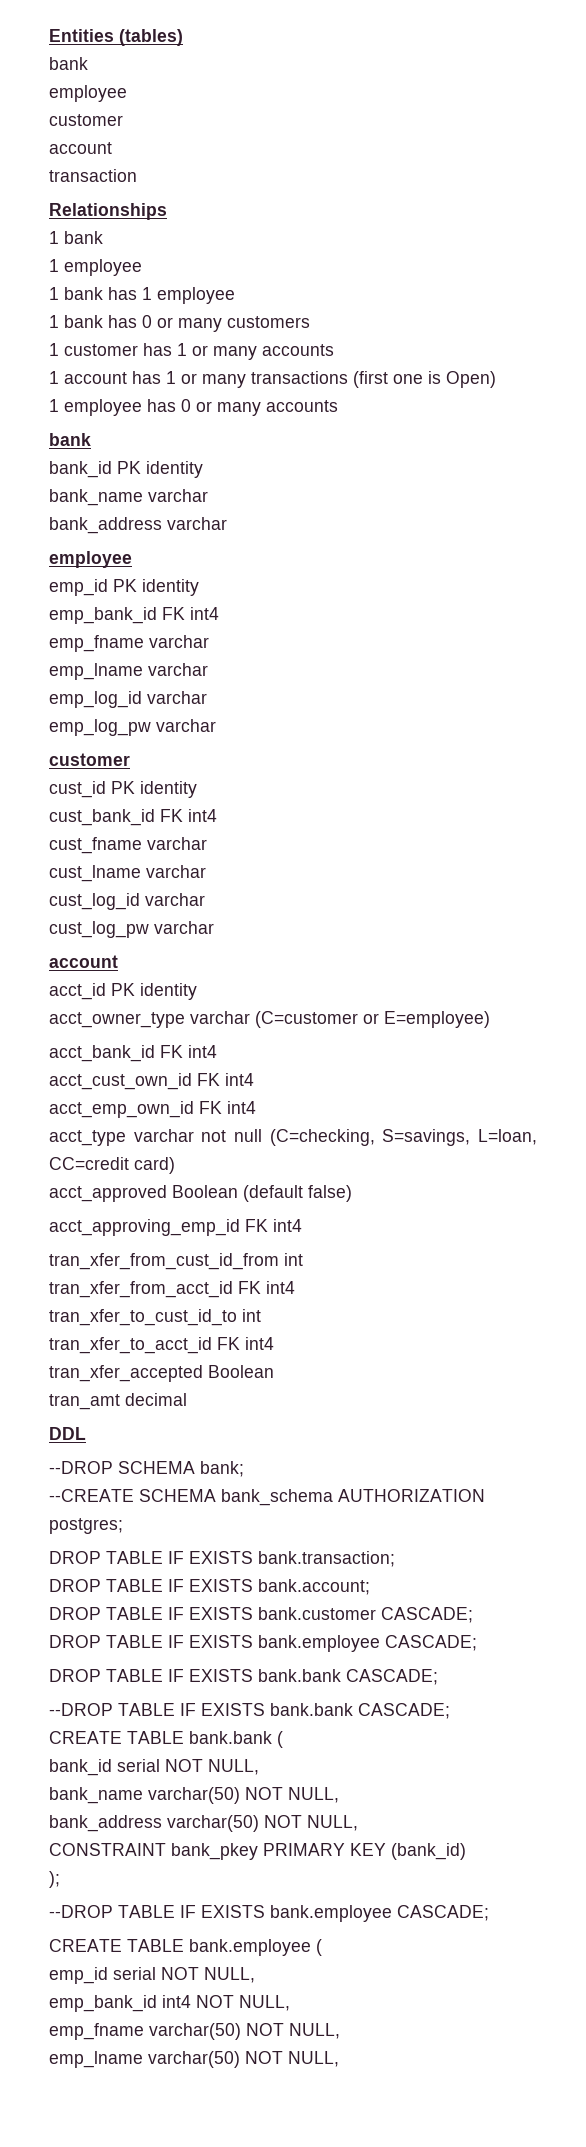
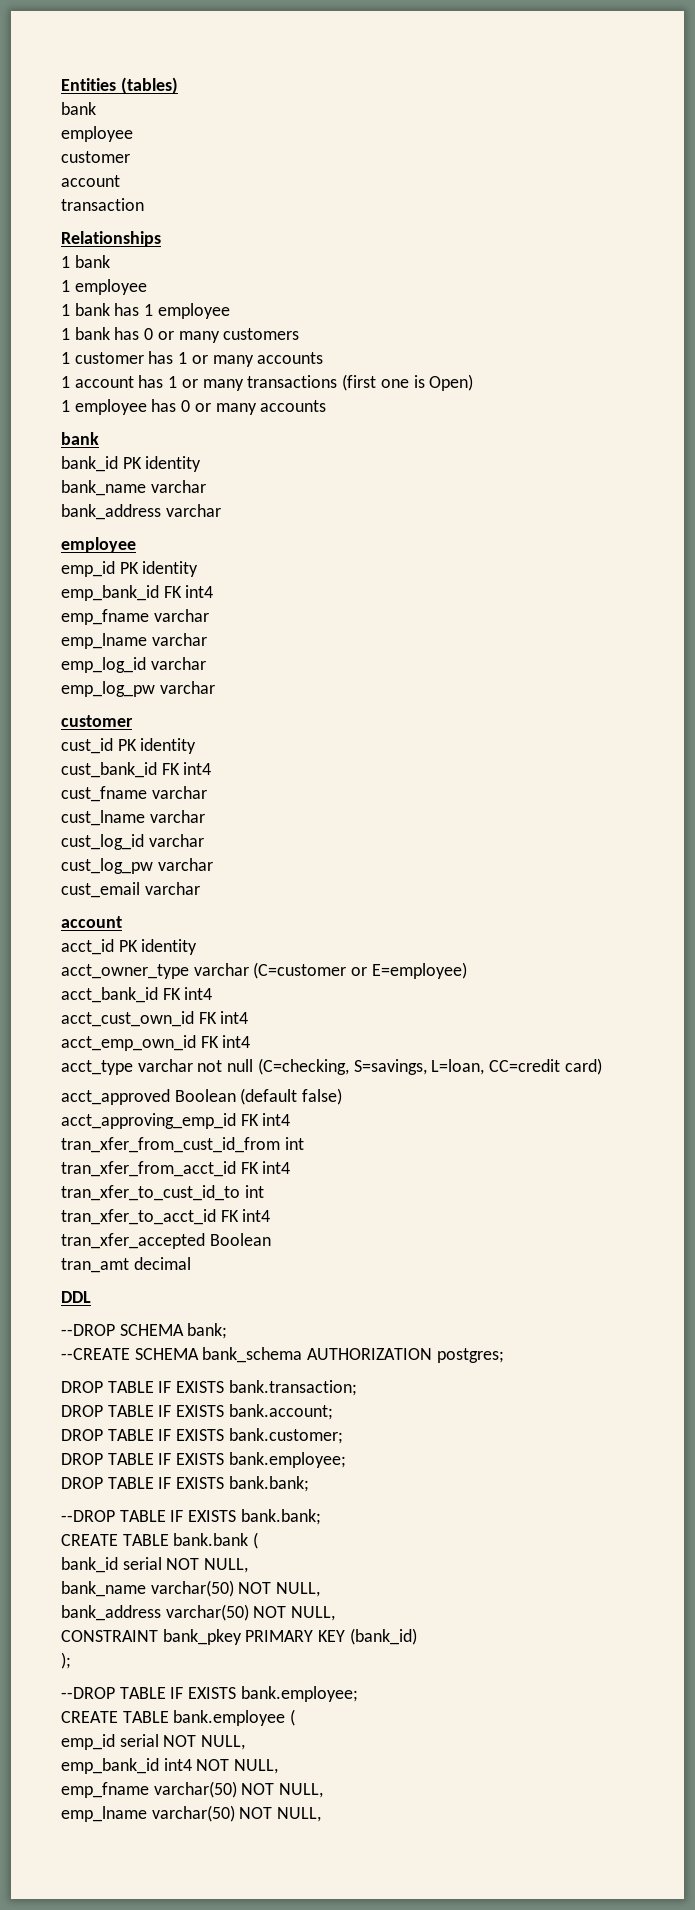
+ cust_email varchar
- DROP TABLE IF EXISTS bank.customer CASCADE;
- DROP TABLE IF EXISTS bank.employee CASCADE;
- DROP TABLE IF EXISTS bank.bank CASCADE;
- --DROP TABLE IF EXISTS bank.bank CASCADE;
+ DROP TABLE IF EXISTS bank.customer;
+ DROP TABLE IF EXISTS bank.employee;
+ DROP TABLE IF EXISTS bank.bank;
+ --DROP TABLE IF EXISTS bank.bank;
- --DROP TABLE IF EXISTS bank.employee CASCADE;
+ --DROP TABLE IF EXISTS bank.employee;

